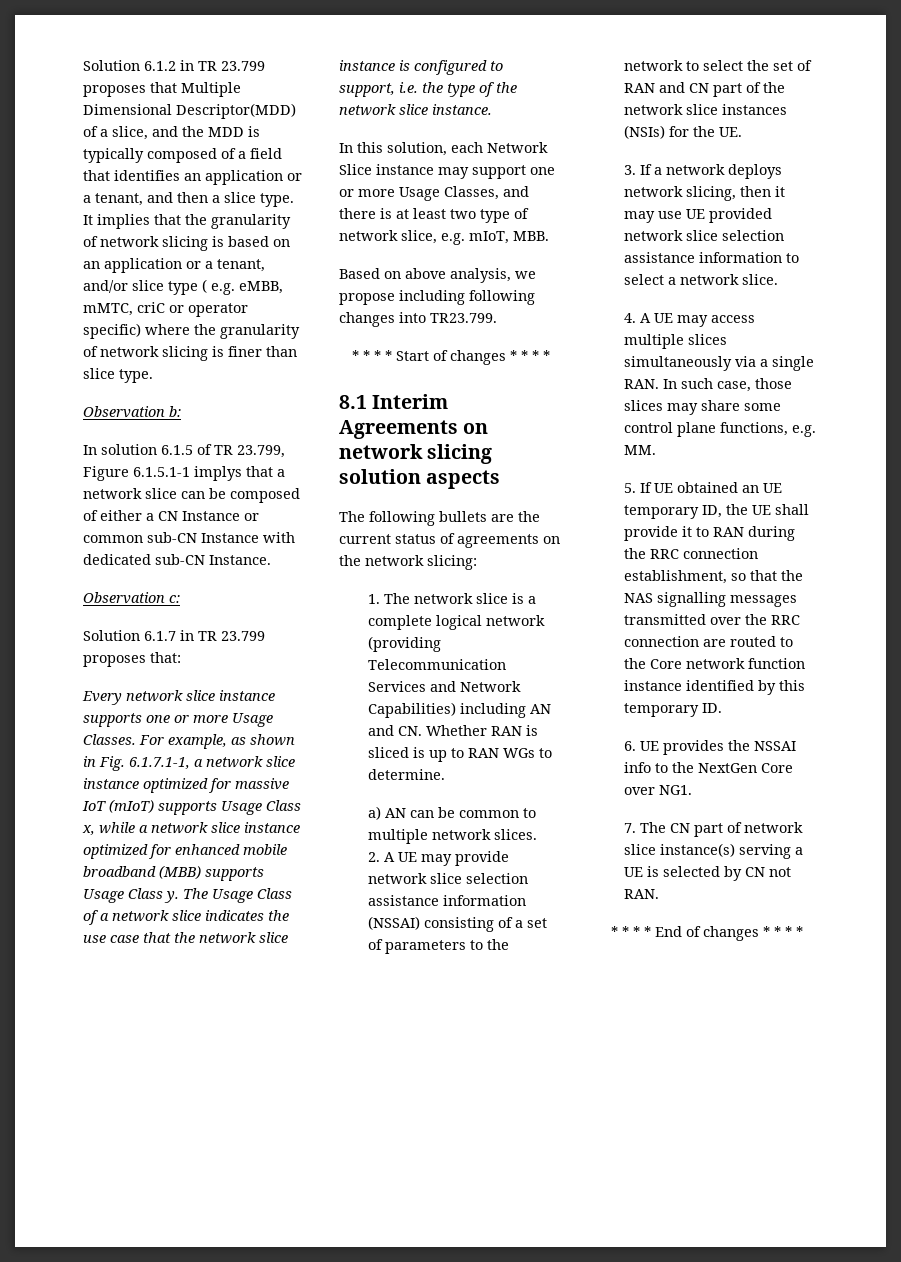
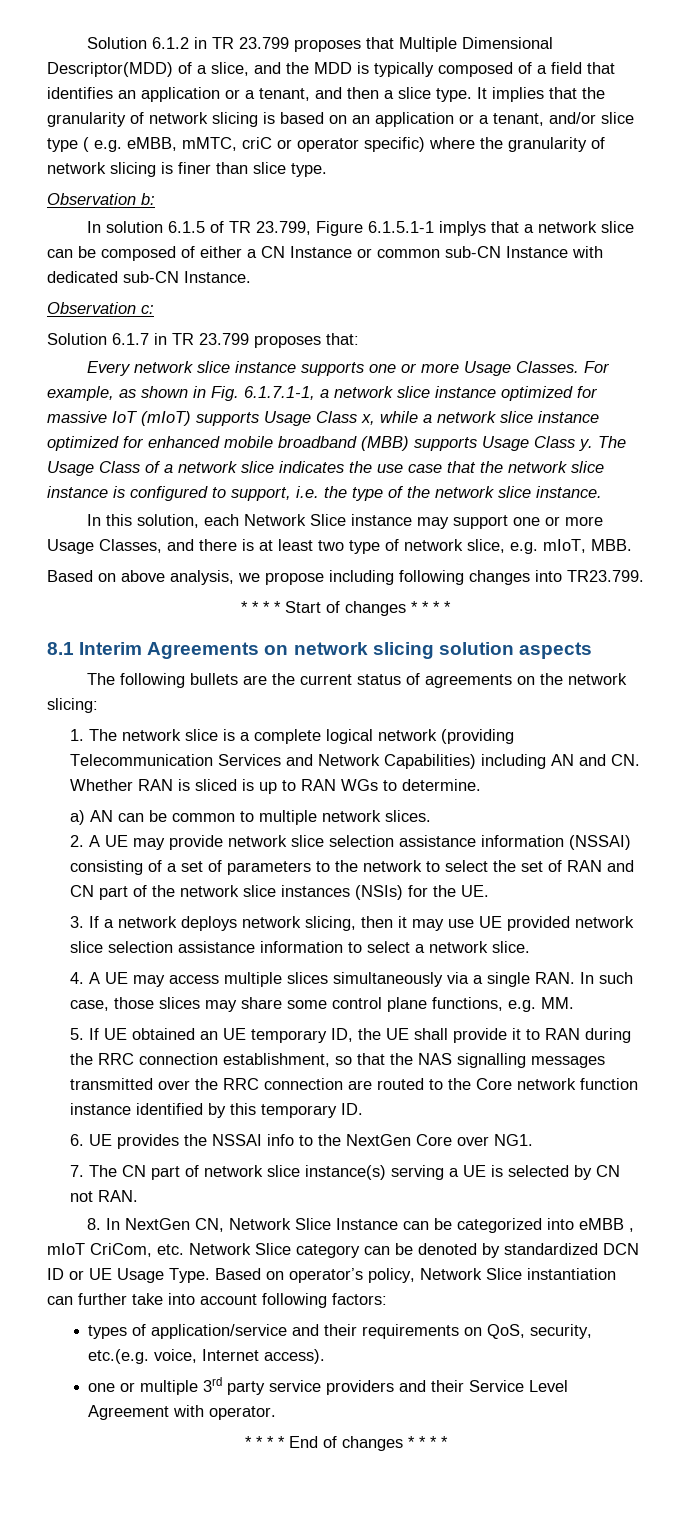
+ 8. In NextGen CN, Network Slice Instance can be categorized into eMBB , mIoT CriCom, etc. Network Slice category can be denoted by standardized DCN ID or UE Usage Type. Based on operator’s policy, Network Slice instantiation can further take into account following factors:
+ types of application/service and their requirements on QoS, security, etc.(e.g. voice, Internet access).
+ one or multiple 3rd party service providers and their Service Level Agreement with operator.

